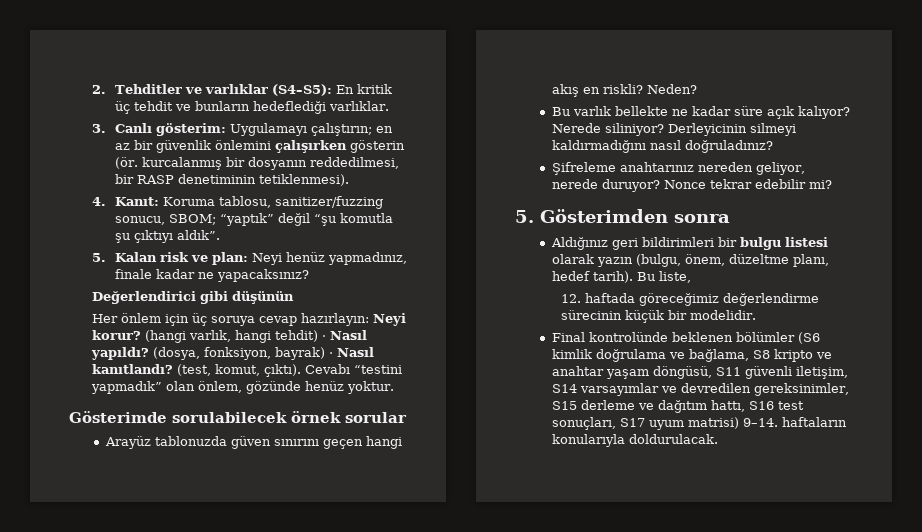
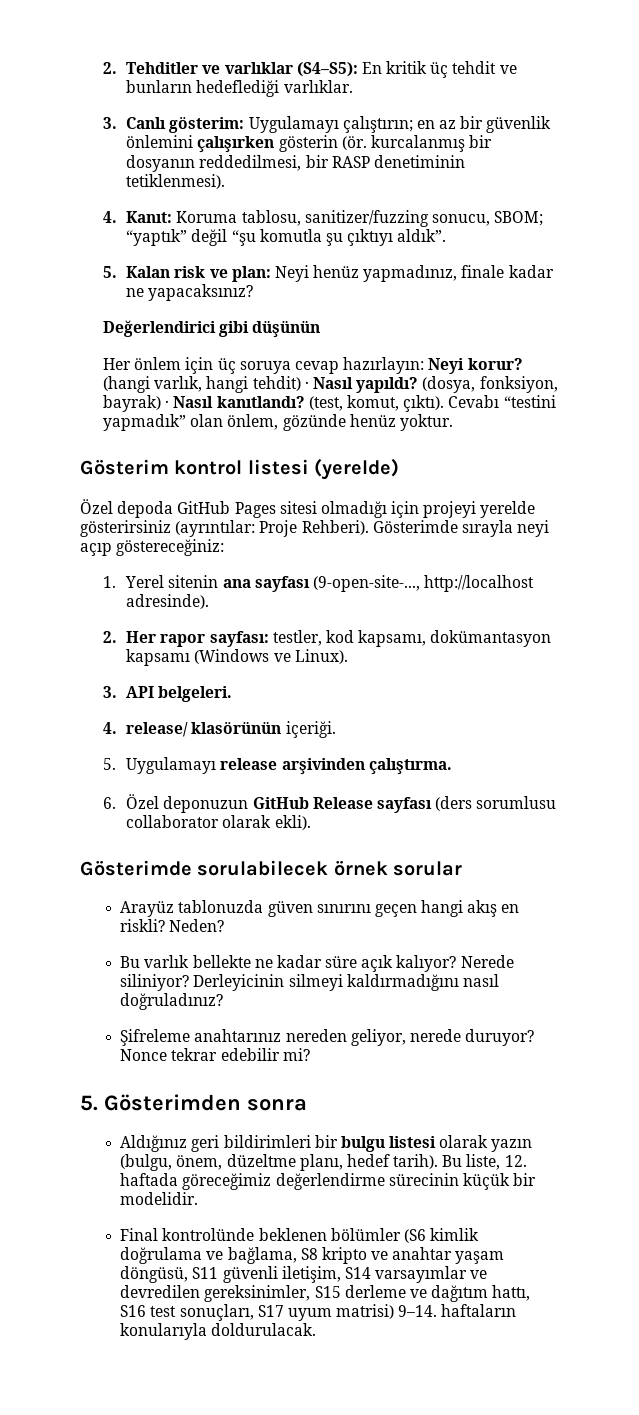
+ Gösterim kontrol listesi (yerelde)
+ Özel depoda GitHub Pages sitesi olmadığı için projeyi yerelde gösterirsiniz (ayrıntılar: Proje Rehberi). Gösterimde sırayla neyi açıp göstereceğiniz:
+ 1. Yerel sitenin ana sayfası (9-open-site-..., http://localhost adresinde).
+ 2. Her rapor sayfası: testler, kod kapsamı, dokümantasyon kapsamı (Windows ve Linux).
+ 3. API belgeleri.
+ 4. release/ klasörünün içeriği.
+ 5. Uygulamayı release arşivinden çalıştırma.
+ 6. Özel deponuzun GitHub Release sayfası (ders sorumlusu collaborator olarak ekli).
- Bu liste,
- 12. haftada göreceğimiz değerlendirme sürecinin küçük bir modelidir.
+ Bu liste, 12. haftada göreceğimiz değerlendirme sürecinin küçük bir modelidir.

